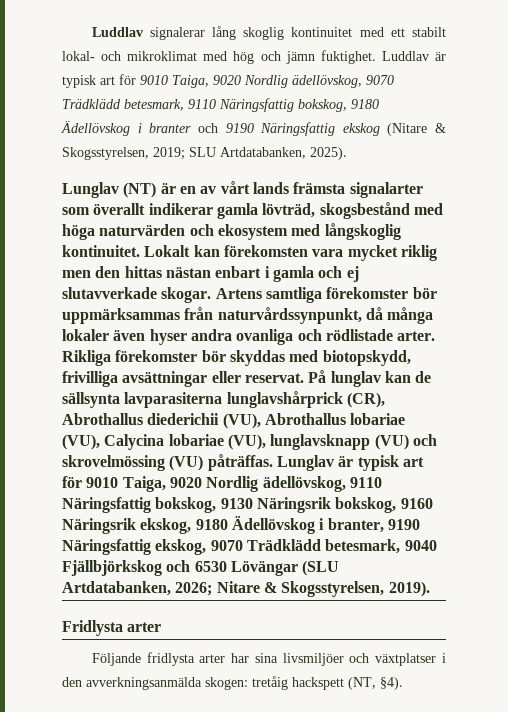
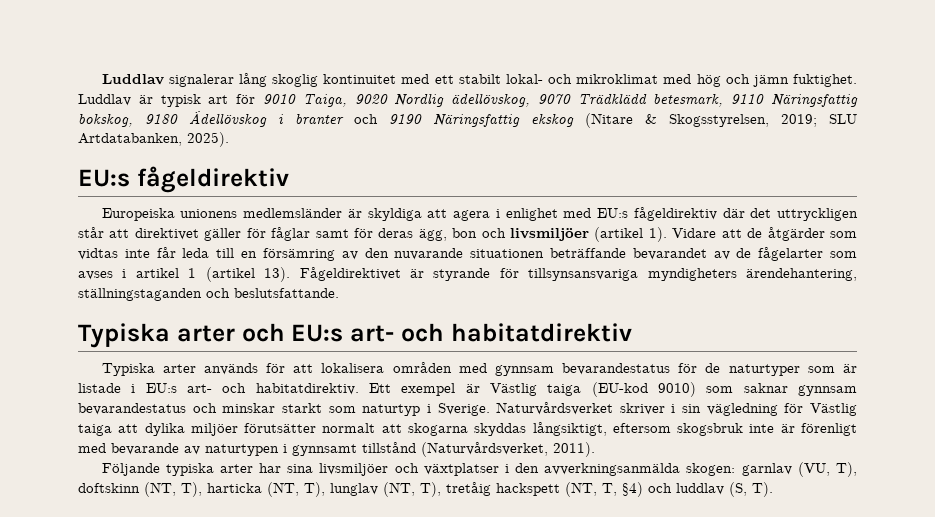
  Luddlav är typisk art för 9010 Taiga, 9020 Nordlig ädellövskog, 9070 Trädklädd betesmark, 9110 Näringsfattig bokskog, 9180 Ädellövskog i branter och 9190 Näringsfattig ekskog (Nitare & Skogsstyrelsen, 2019; SLU Artdatabanken, 2025).
- Lunglav (NT) är en av vårt lands främsta signalarter som överallt indikerar gamla lövträd, skogsbestånd med höga naturvärden och ekosystem med långskoglig kontinuitet. Lokalt kan förekomsten vara mycket riklig men den hittas nästan enbart i gamla och ej slutavverkade skogar. Artens samtliga förekomster bör uppmärksammas från naturvårdssynpunkt, då många lokaler även hyser andra ovanliga och rödlistade arter. Rikliga förekomster bör skyddas med biotopskydd, frivilliga avsättningar eller reservat. På lunglav kan de sällsynta lavparasiterna lunglavshårprick (CR), Abrothallus diederichii (VU), Abrothallus lobariae (VU), Calycina lobariae (VU), lunglavsknapp (VU) och skrovelmössing (VU) påträffas. Lunglav är typisk art för 9010 Taiga, 9020 Nordlig ädellövskog, 9110 Näringsfattig bokskog, 9130 Näringsrik bokskog, 9160 Näringsrik ekskog, 9180 Ädellövskog i branter, 9190 Näringsfattig ekskog, 9070 Trädklädd betesmark, 9040 Fjällbjörkskog och 6530 Lövängar (SLU Artdatabanken, 2026; Nitare & Skogsstyrelsen, 2019).
- Fridlysta arter
+ EU:s fågeldirektiv
+ Europeiska unionens medlemsländer är skyldiga att agera i enlighet med EU:s fågeldirektiv där det uttryckligen står att direktivet gäller för fåglar samt för deras ägg, bon och livsmiljöer (artikel 1). Vidare att de åtgärder som vidtas inte får leda till en försämring av den nuvarande situationen beträffande bevarandet av de fågelarter som avses i artikel 1 (artikel 13). Fågeldirektivet är styrande för tillsynsansvariga myndigheters ärendehantering, ställningstaganden och beslutsfattande.
+ Typiska arter och EU:s art- och habitatdirektiv
+ Typiska arter används för att lokalisera områden med gynnsam bevarandestatus för de naturtyper som är listade i EU:s art- och habitatdirektiv. Ett exempel är Västlig taiga (EU-kod 9010) som saknar gynnsam bevarandestatus och minskar starkt som naturtyp i Sverige. Naturvårdsverket skriver i sin vägledning för Västlig taiga att dylika miljöer förutsätter normalt att skogarna skyddas långsiktigt, eftersom skogsbruk inte är förenligt med bevarande av naturtypen i gynnsamt tillstånd (Naturvårdsverket, 2011).
- Följande fridlysta arter har sina livsmiljöer och växtplatser i den avverkningsanmälda skogen: tretåig hackspett (NT, §4).
+ Följande typiska arter har sina livsmiljöer och växtplatser i den avverkningsanmälda skogen: garnlav (VU, T), doftskinn (NT, T), harticka (NT, T), lunglav (NT, T), tretåig hackspett (NT, T, §4) och luddlav (S, T).

